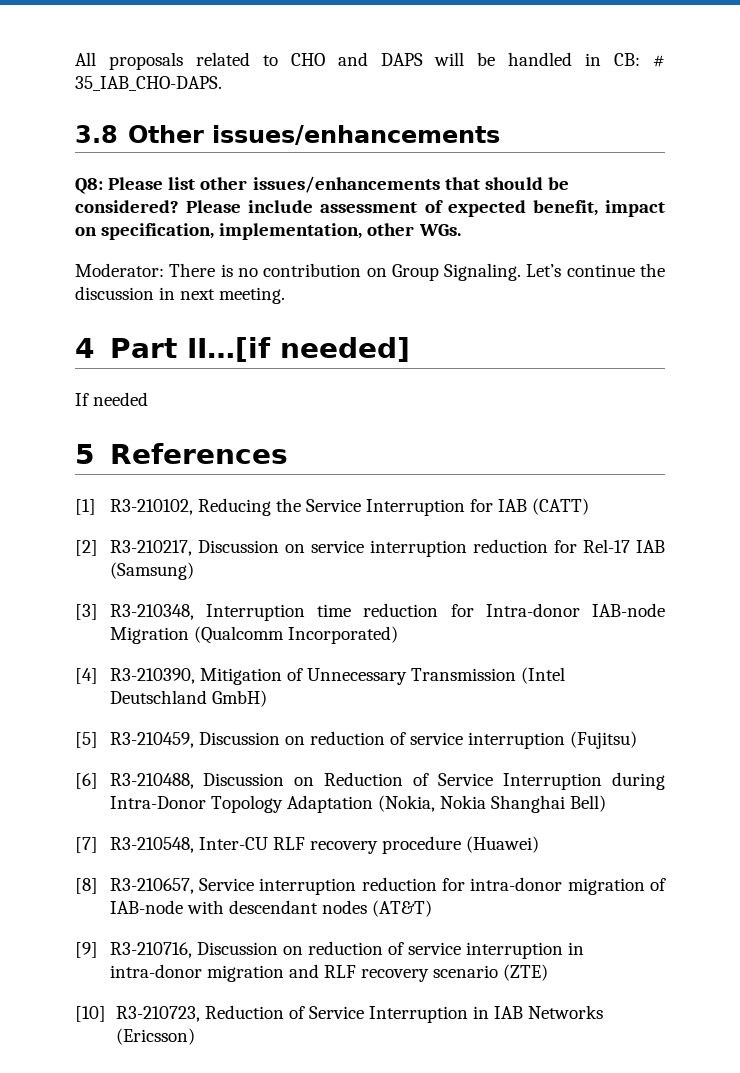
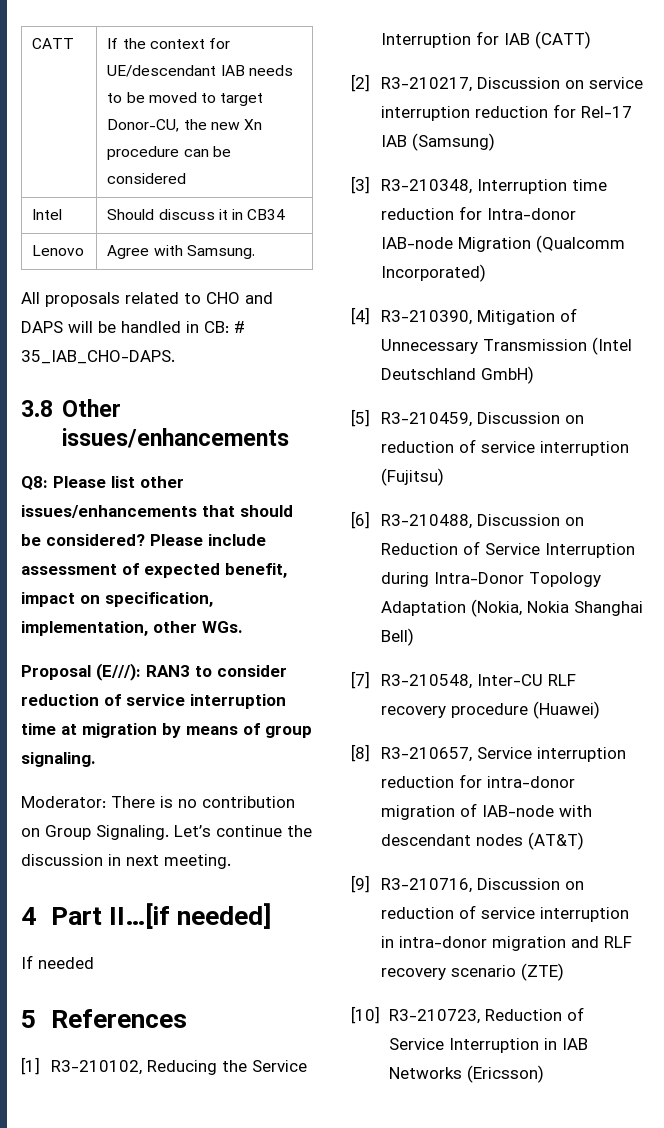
+ CATT | If the context for UE/descendant IAB needs to be moved to target Donor-CU, the new Xn procedure can be considered
+ Intel | Should discuss it in CB34
+ Lenovo | Agree with Samsung.
+ Proposal (E///): RAN3 to consider reduction of service interruption time at migration by means of group signaling.

